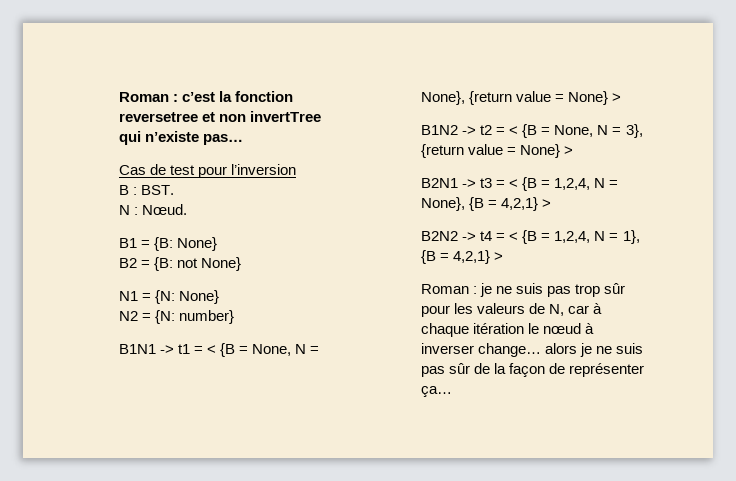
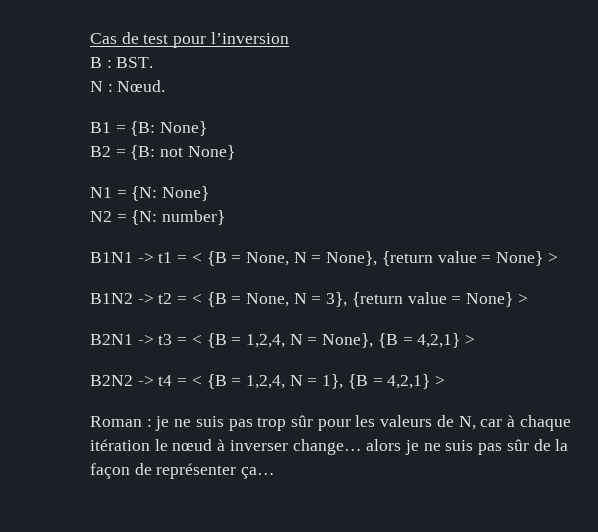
- Roman : c’est la fonction reversetree et non invertTree qui n’existe pas…

